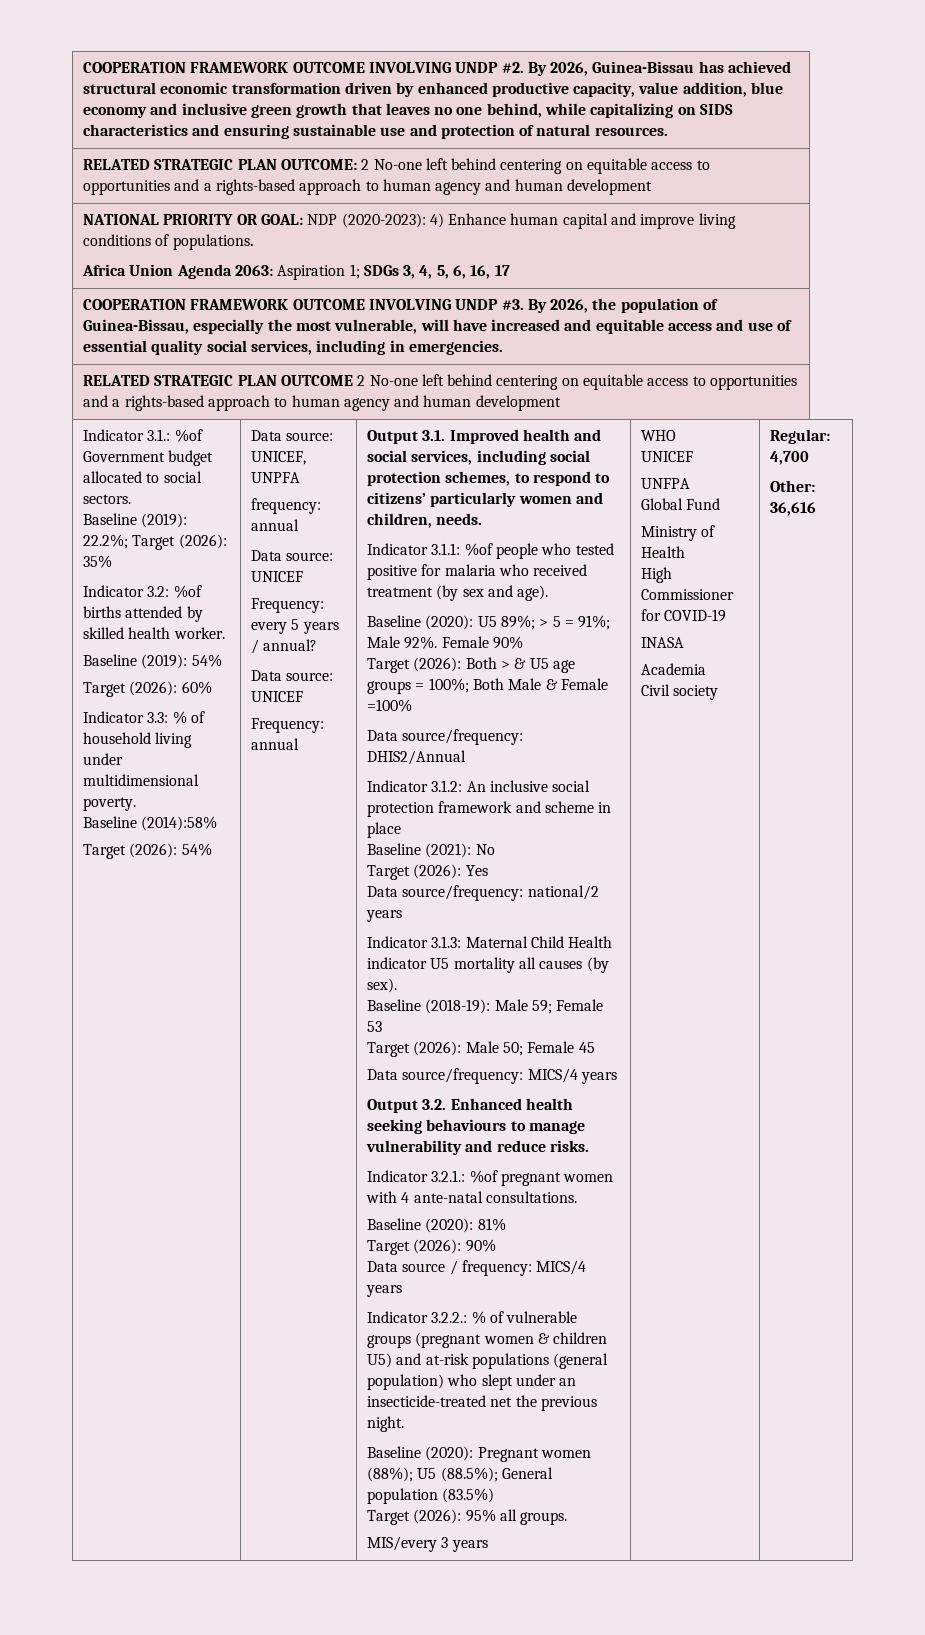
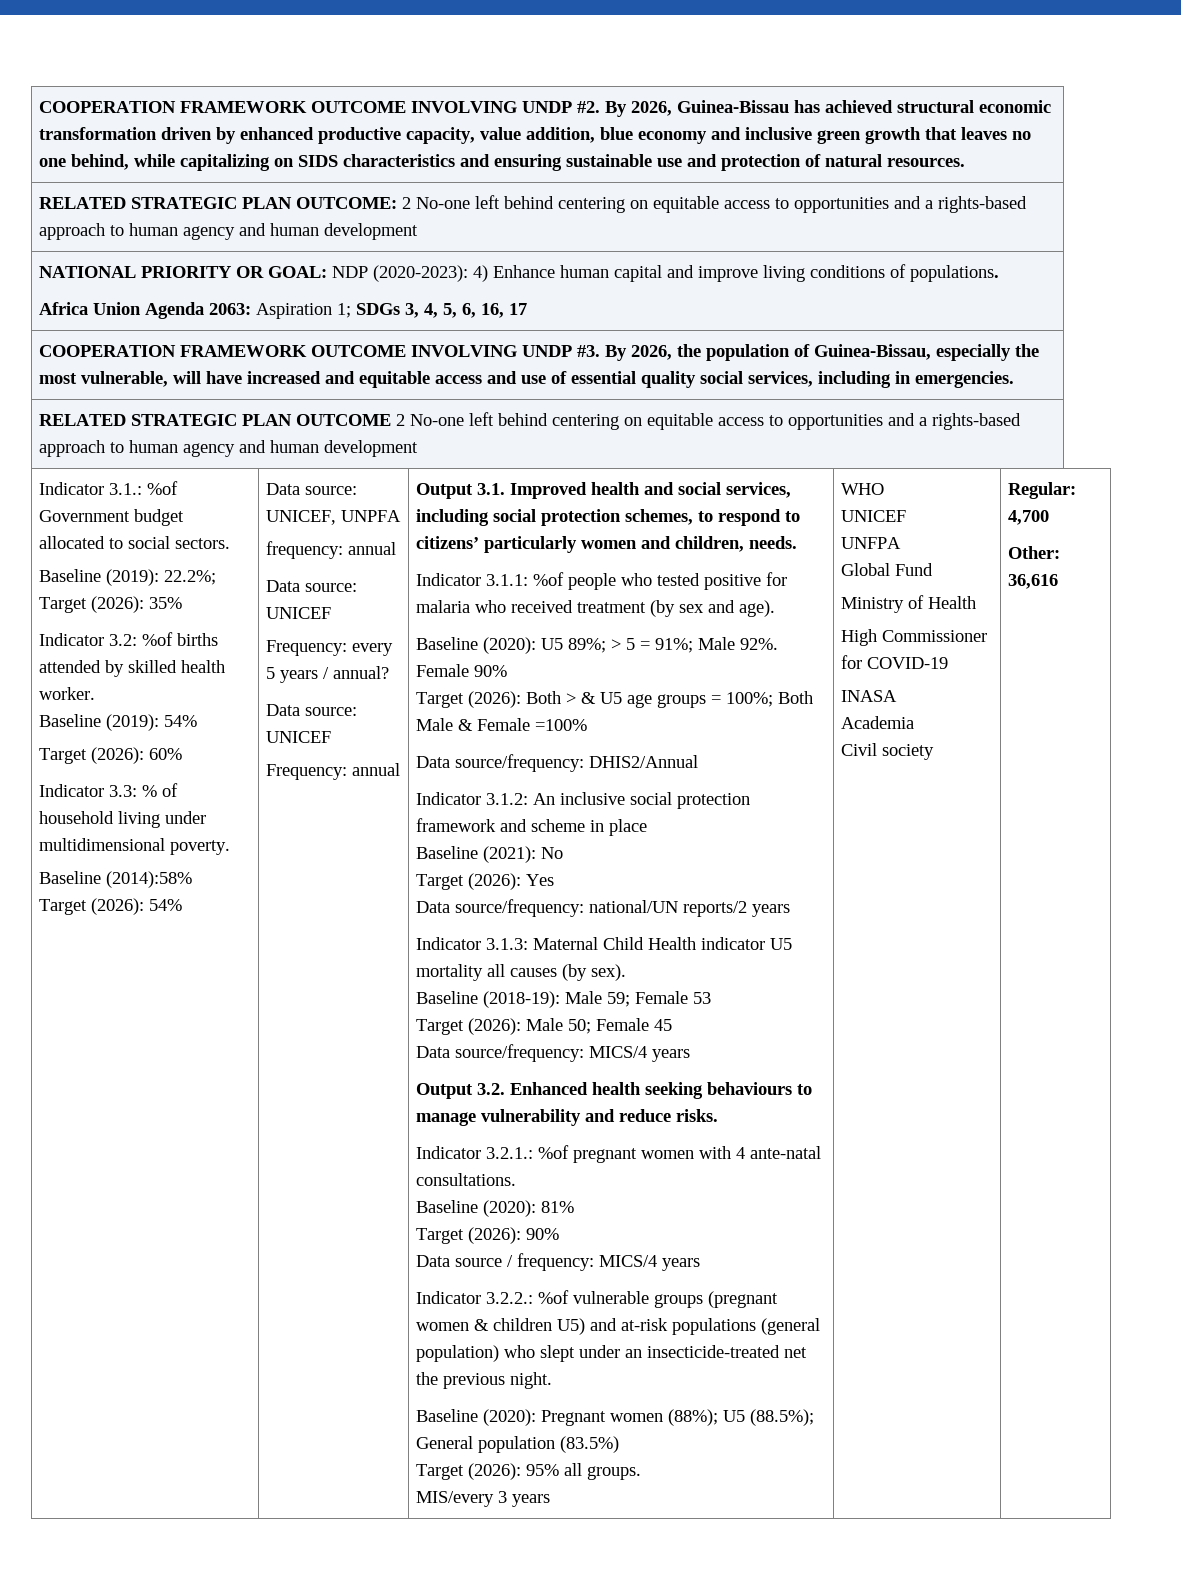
- Data source/frequency: national/2 years
+ Data source/frequency: national/UN reports/2 years
- Indicator 3.2.2.: % of vulnerable groups (pregnant women & children U5) and at-risk populations (general population) who slept under an insecticide-treated net the previous night.
+ Indicator 3.2.2.: %of vulnerable groups (pregnant women & children U5) and at-risk populations (general population) who slept under an insecticide-treated net the previous night.

